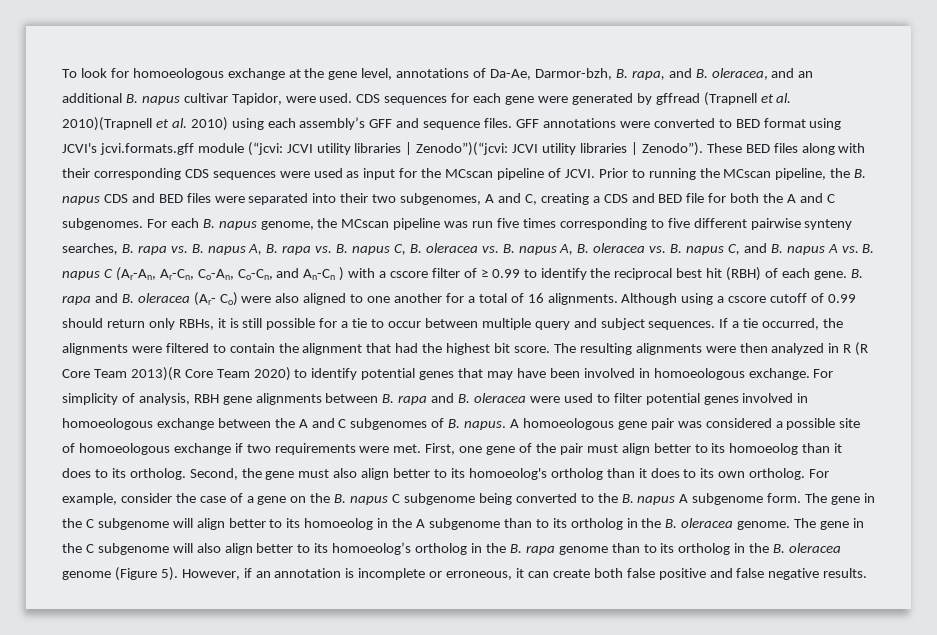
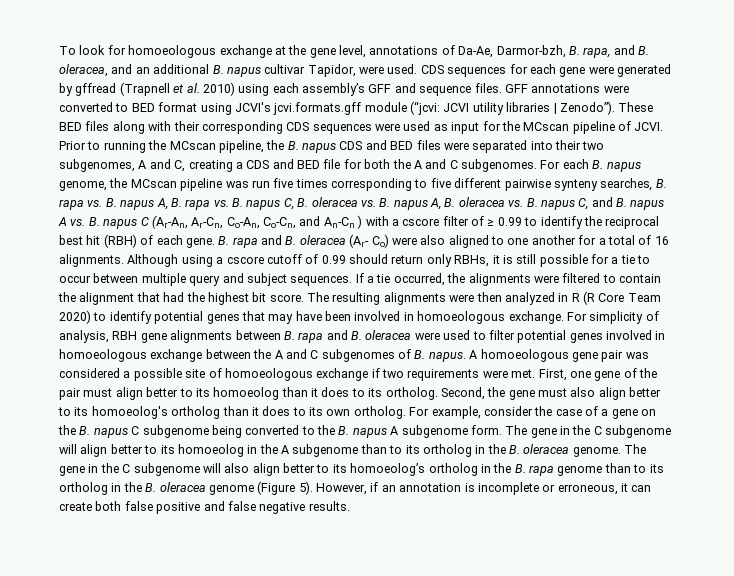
- CDS sequences for each gene were generated by gffread (Trapnell et al. 2010)(Trapnell et al. 2010) using each assembly’s GFF and sequence files.
+ CDS sequences for each gene were generated by gffread (Trapnell et al. 2010) using each assembly’s GFF and sequence files.
- GFF annotations were converted to BED format using JCVI's jcvi.formats.gff module (“jcvi: JCVI utility libraries | Zenodo”)(“jcvi: JCVI utility libraries | Zenodo”).
+ GFF annotations were converted to BED format using JCVI's jcvi.formats.gff module (“jcvi: JCVI utility libraries | Zenodo”).
- The resulting alignments were then analyzed in R (R Core Team 2013)(R Core Team 2020) to identify potential genes that may have been involved in homoeologous exchange.
+ The resulting alignments were then analyzed in R (R Core Team 2020) to identify potential genes that may have been involved in homoeologous exchange.

